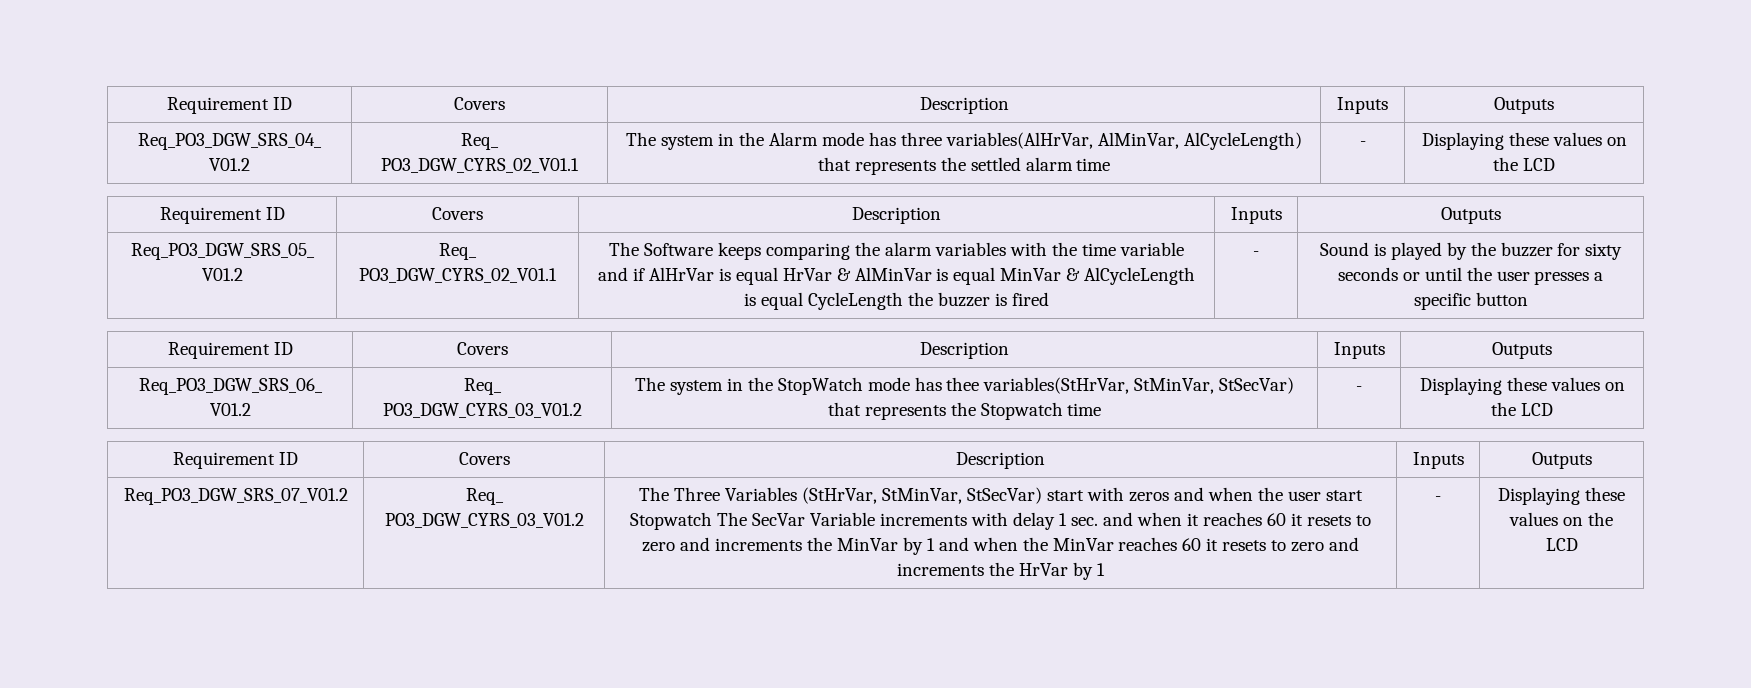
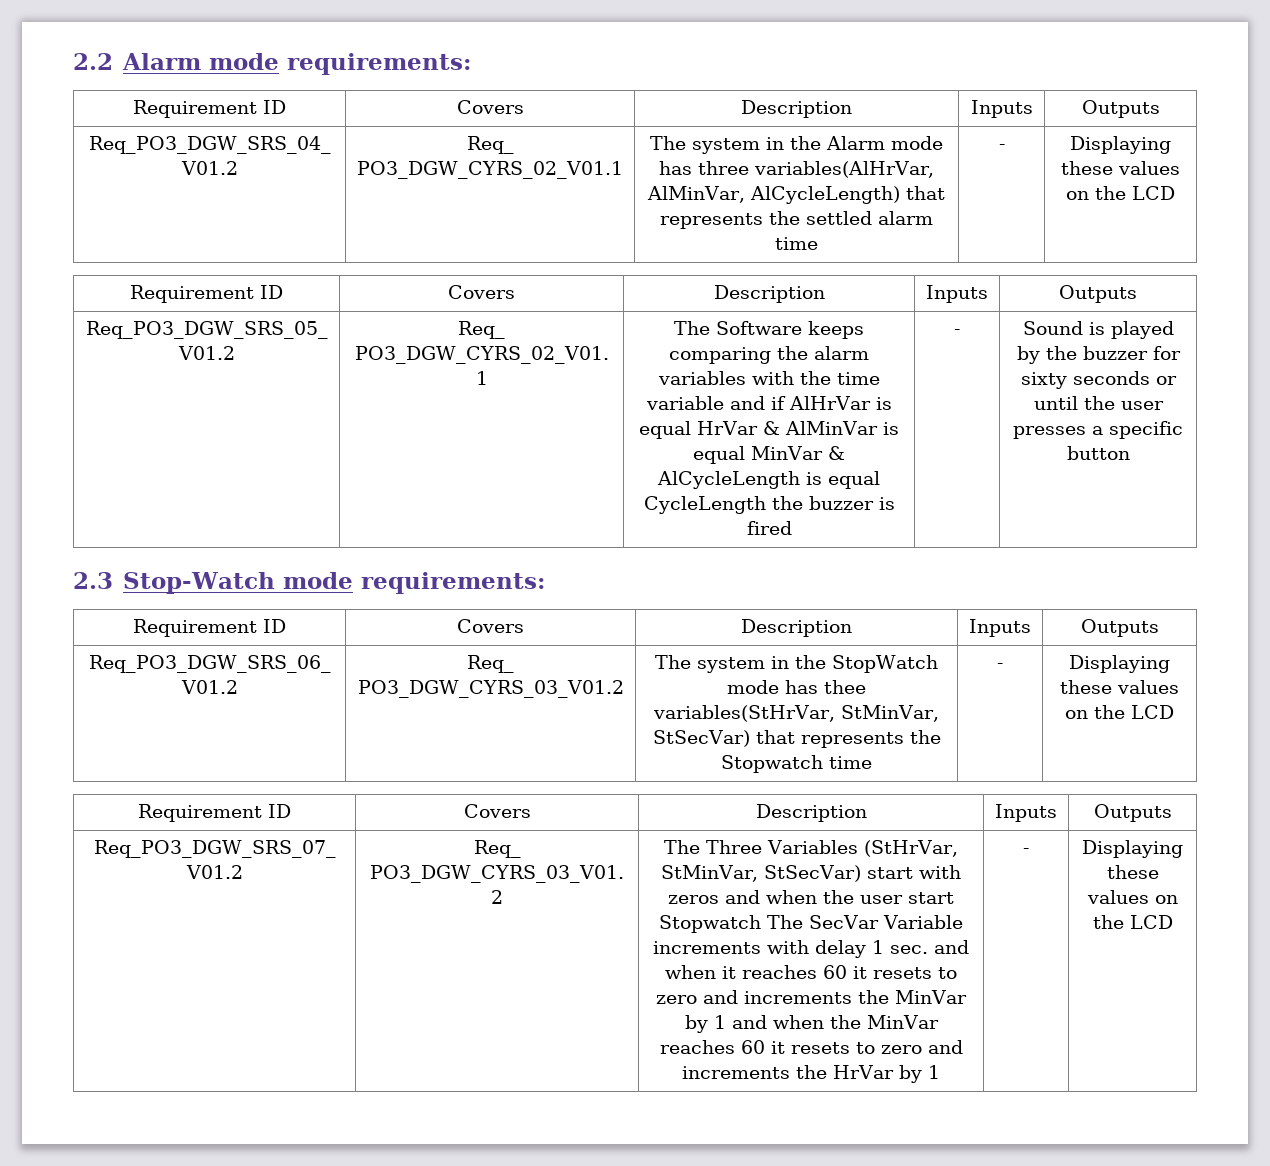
+ 2.2 Alarm mode requirements:
+ 2.3 Stop-Watch mode requirements:

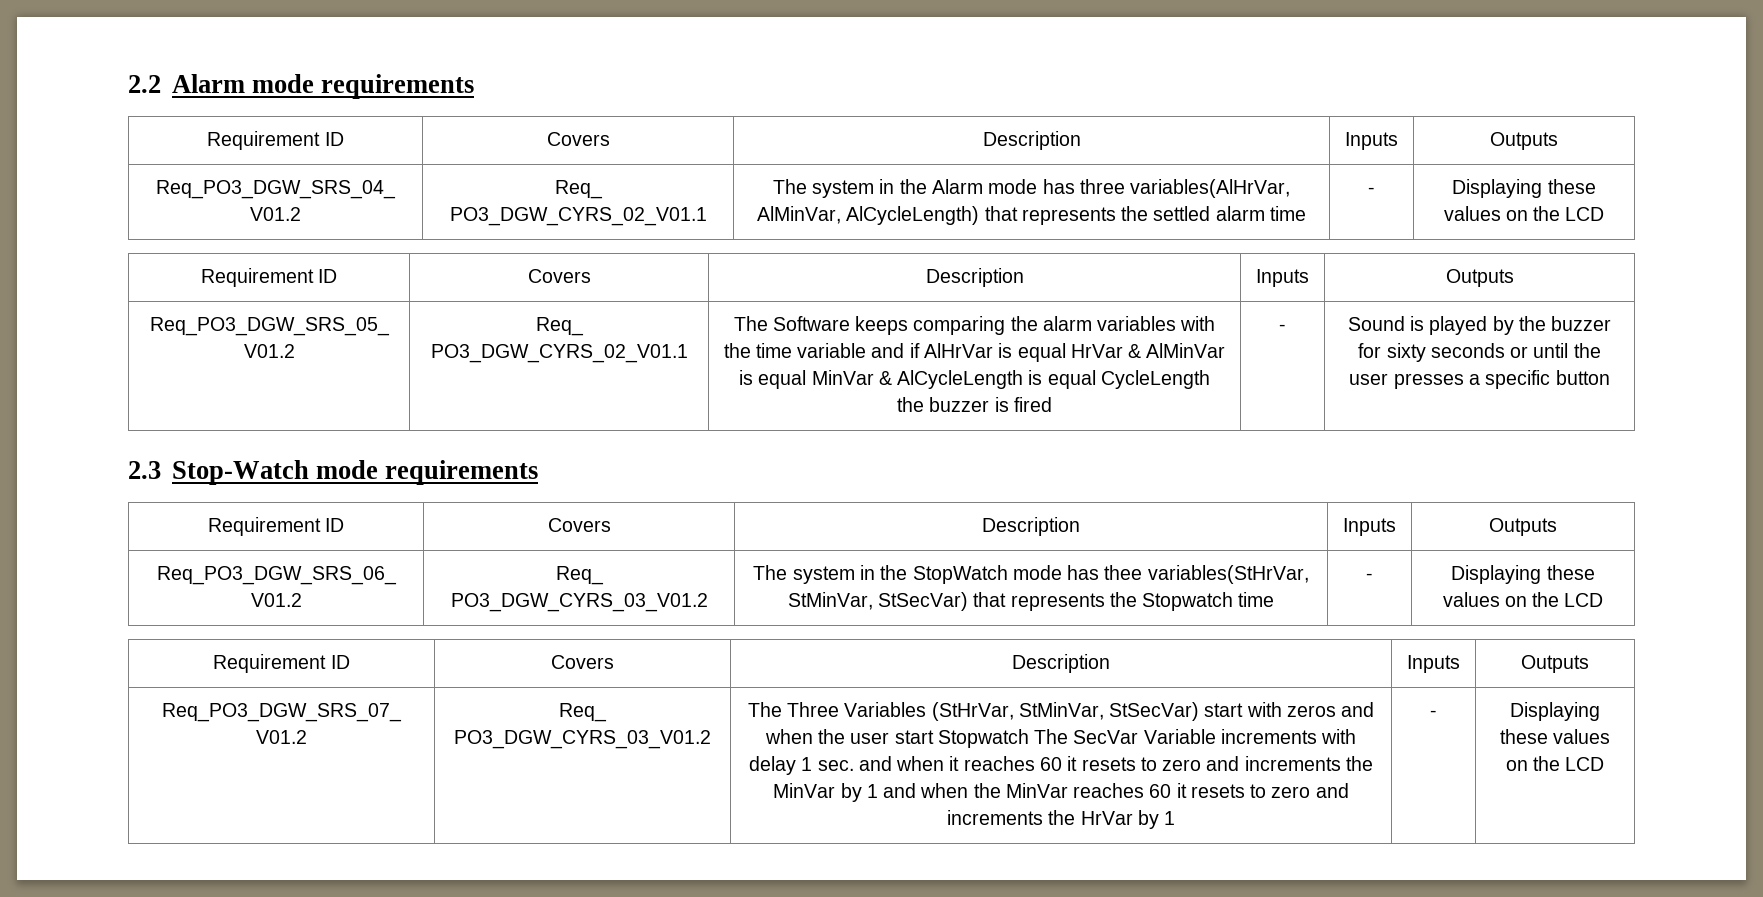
- 2.2 Alarm mode requirements:
+ 2.2 Alarm mode requirements
- 2.3 Stop-Watch mode requirements:
+ 2.3 Stop-Watch mode requirements

